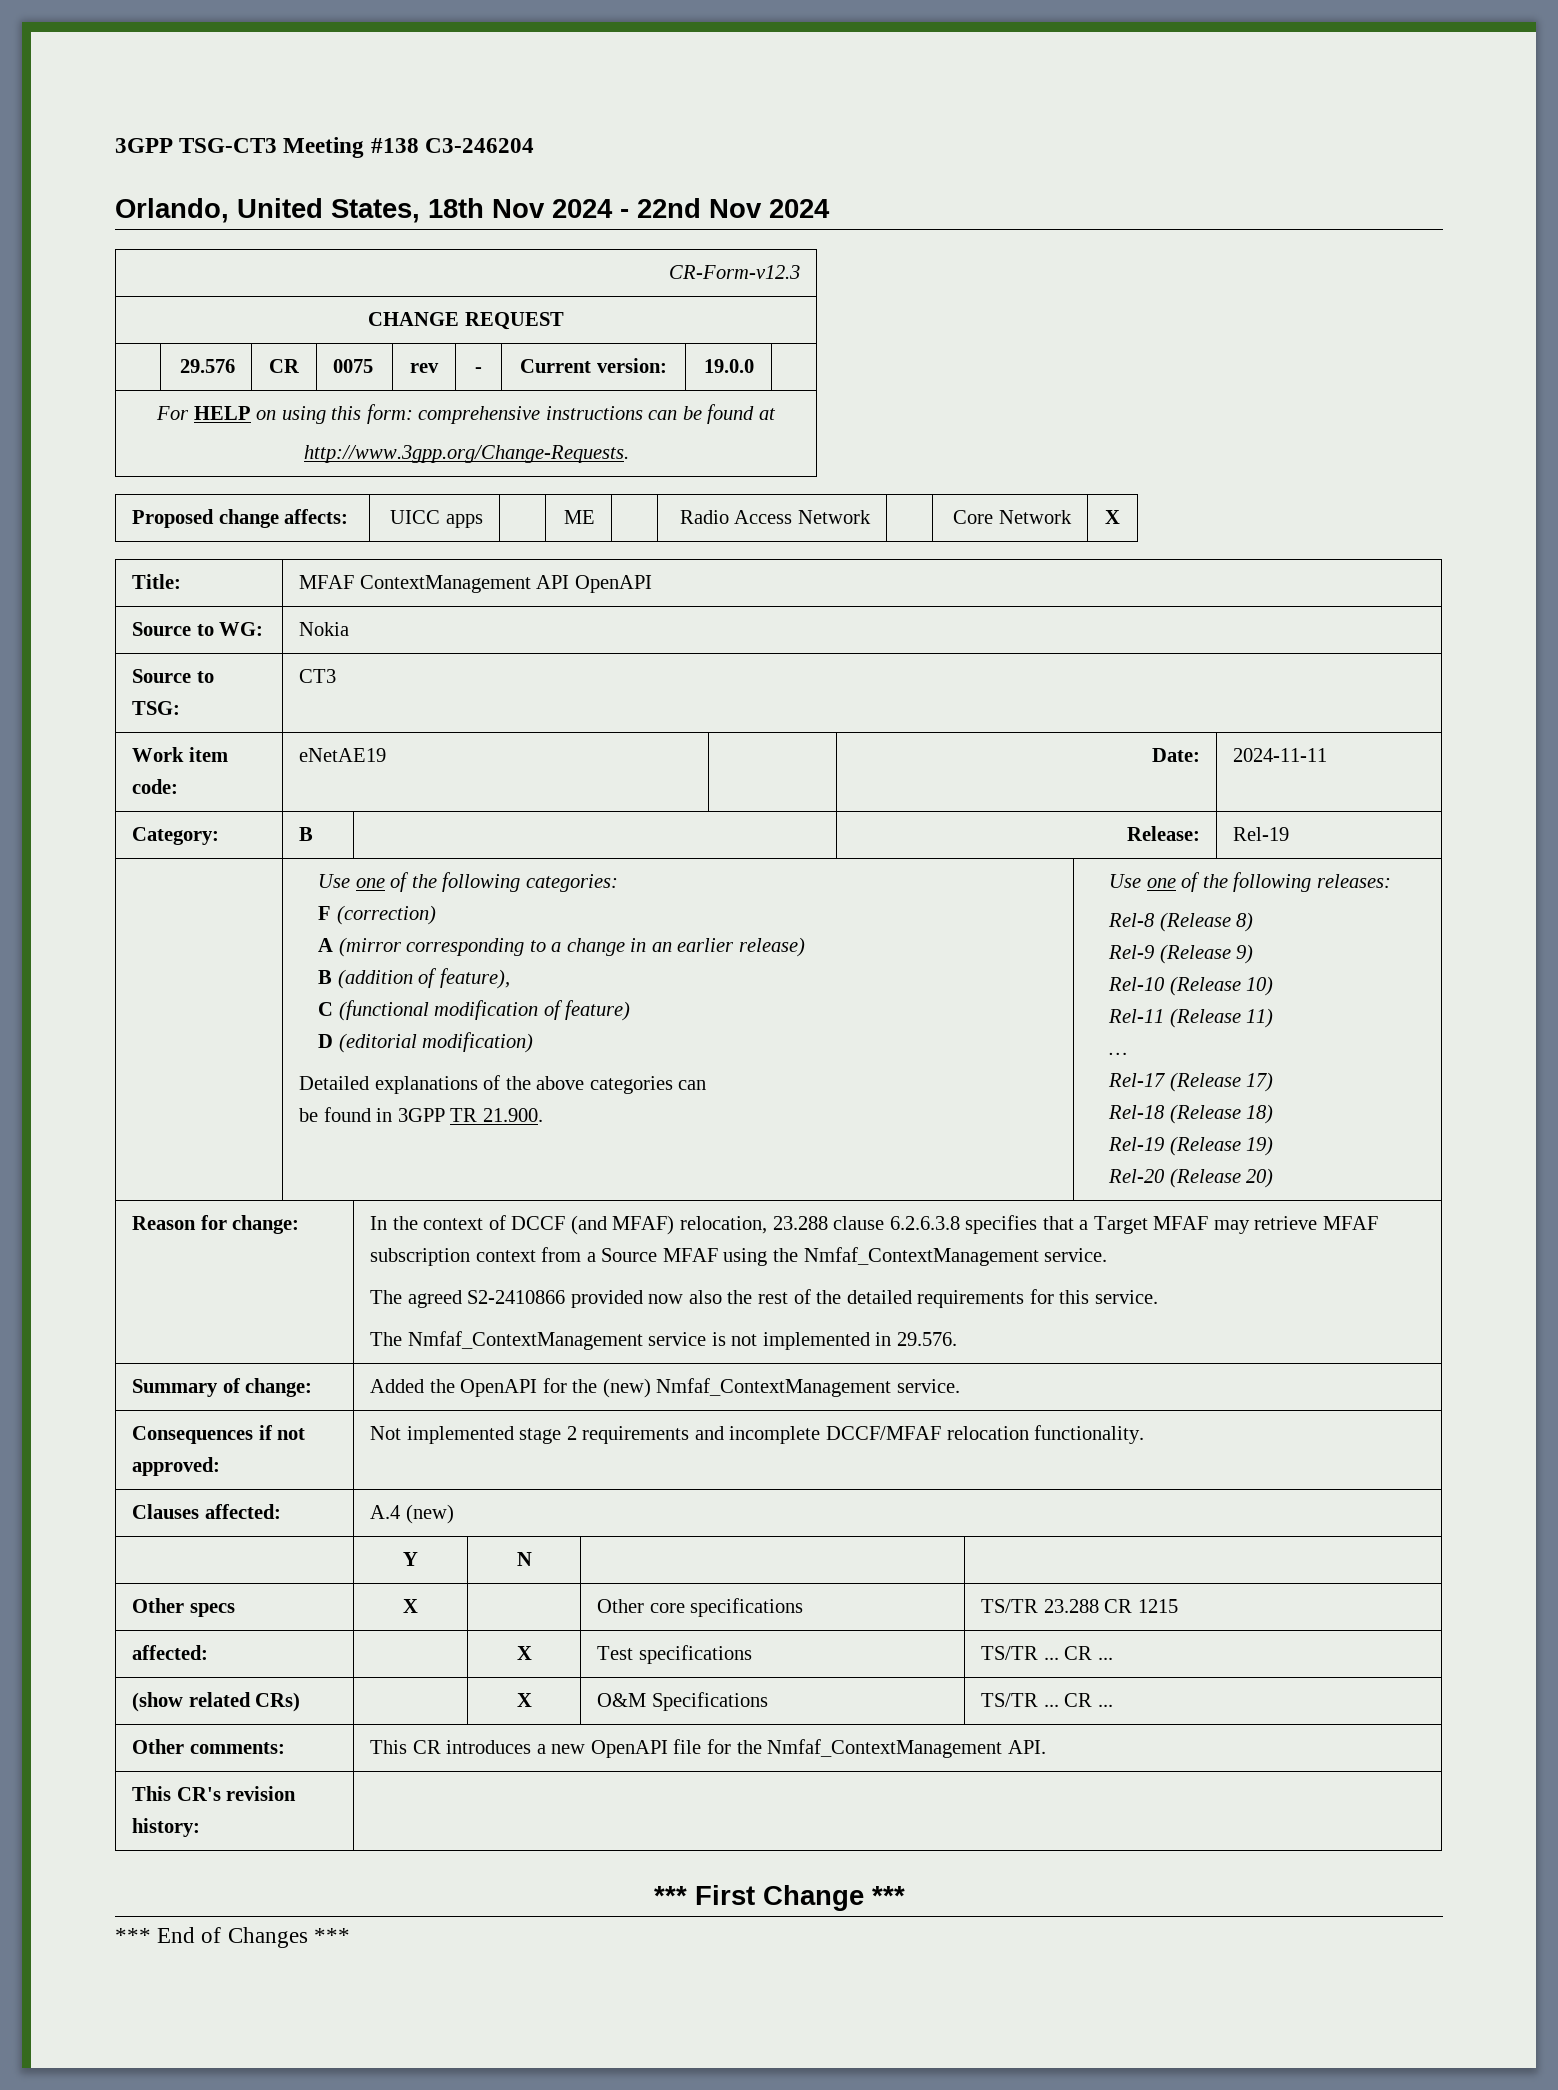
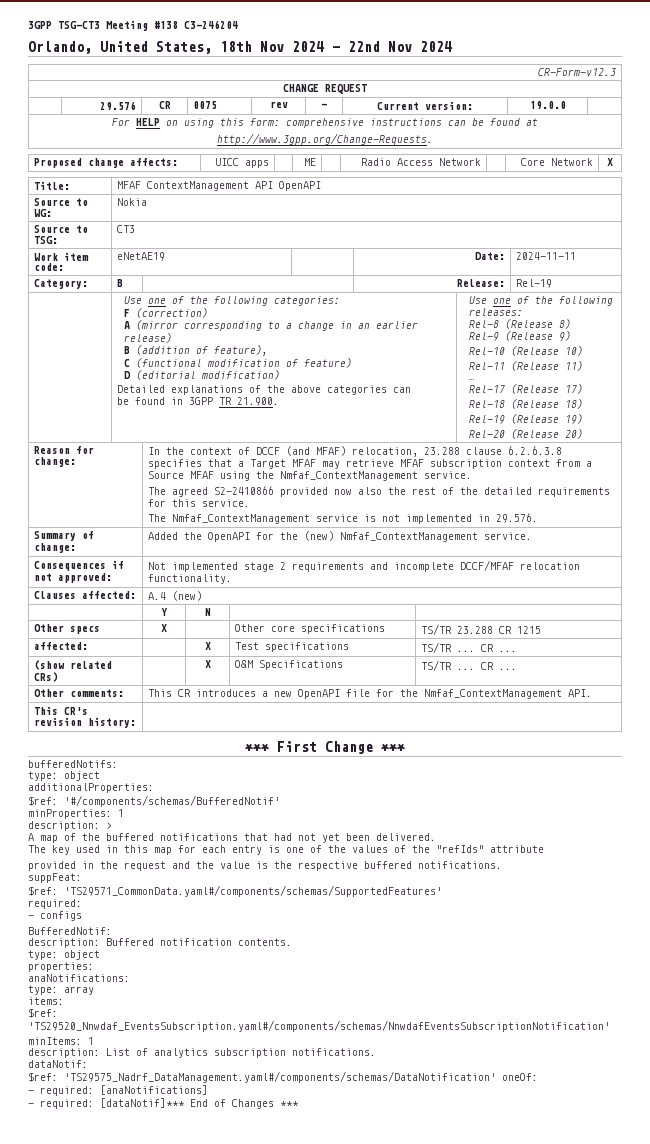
- *** End of Changes ***
+ bufferedNotifs:
+ type: object
+ additionalProperties:
+ $ref: '#/components/schemas/BufferedNotif'
+ minProperties: 1
+ description: >
+ A map of the buffered notifications that had not yet been delivered.
+ The key used in this map for each entry is one of the values of the "refIds" attribute
+ provided in the request and the value is the respective buffered notifications.
+ suppFeat:
+ $ref: 'TS29571_CommonData.yaml#/components/schemas/SupportedFeatures'
+ required:
+ - configs
+ BufferedNotif:
+ description: Buffered notification contents.
+ type: object
+ properties:
+ anaNotifications:
+ type: array
+ items:
+ $ref: 'TS29520_Nnwdaf_EventsSubscription.yaml#/components/schemas/NnwdafEventsSubscriptionNotification'
+ minItems: 1
+ description: List of analytics subscription notifications.
+ dataNotif:
+ $ref: 'TS29575_Nadrf_DataManagement.yaml#/components/schemas/DataNotification' oneOf:
+ - required: [anaNotifications]
+ - required: [dataNotif]*** End of Changes ***

